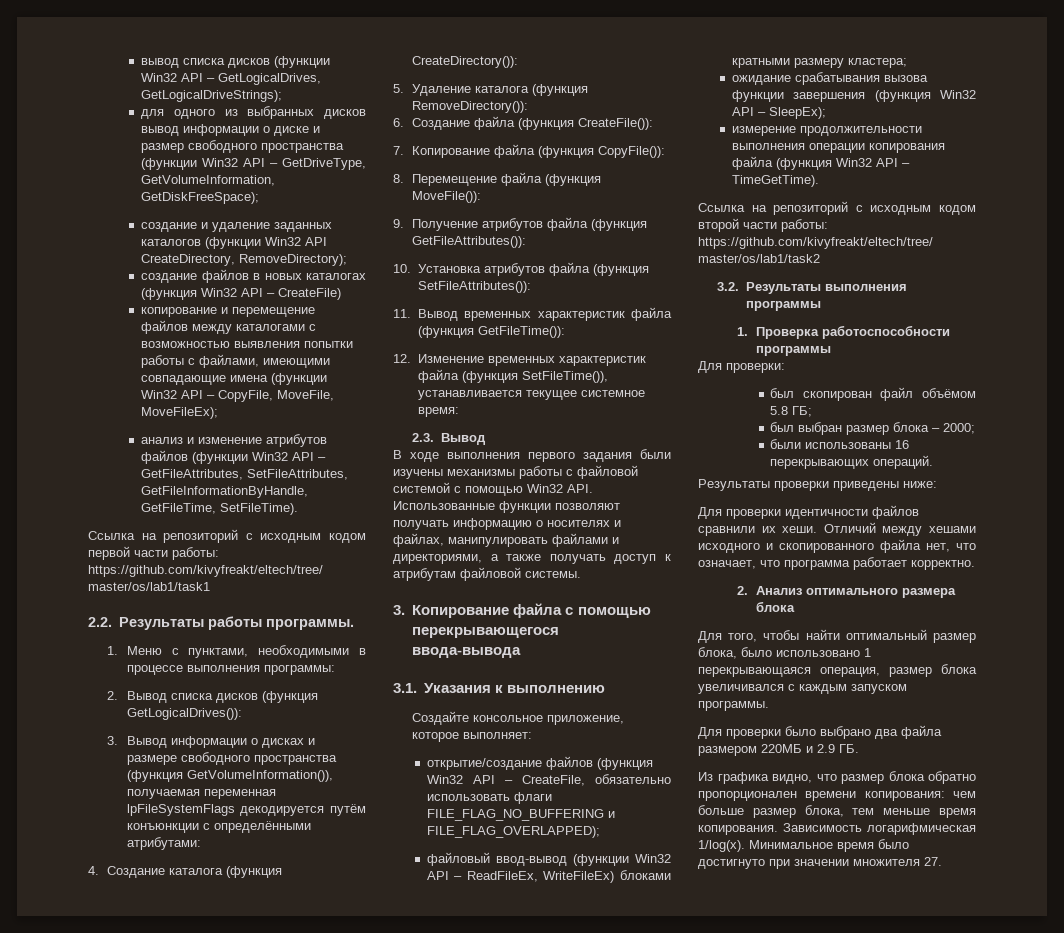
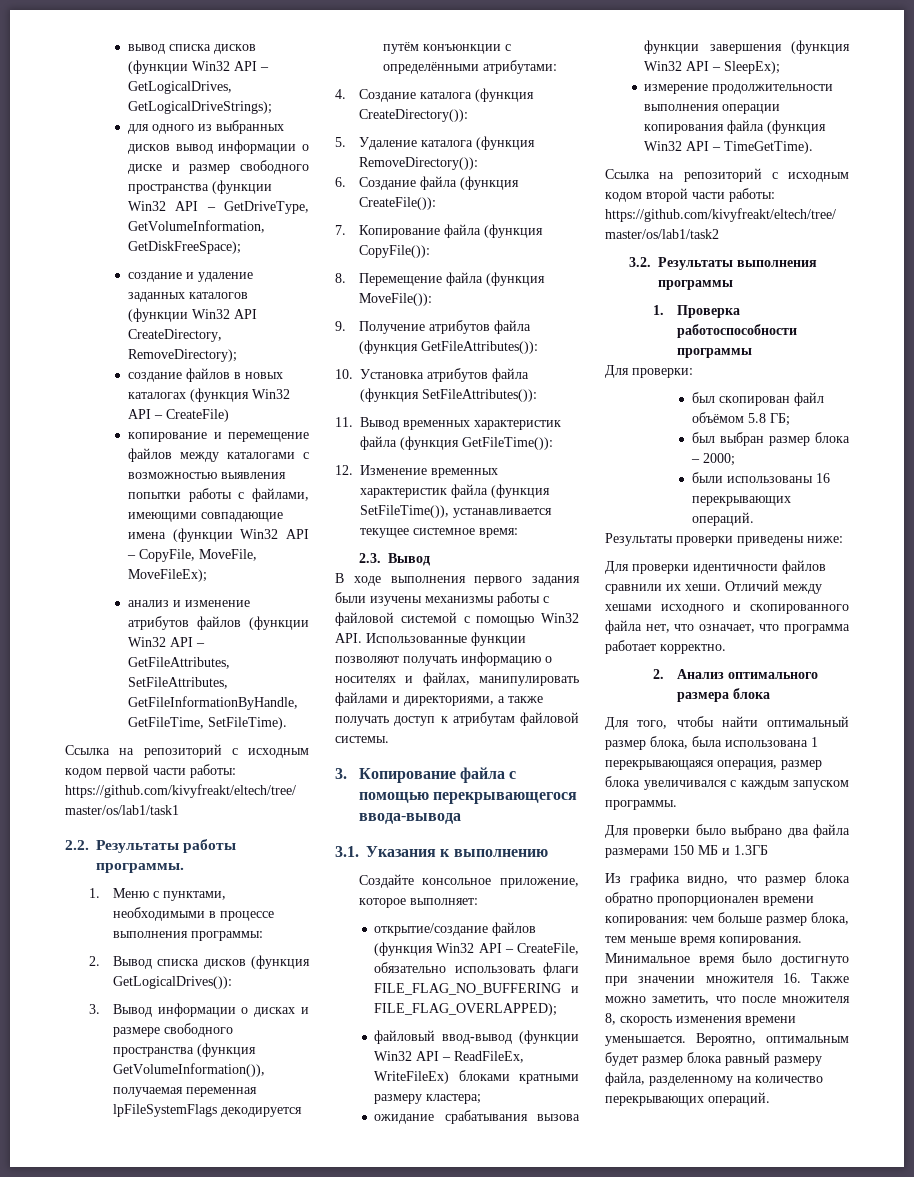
- Для того, чтобы найти оптимальный размер блока, было использовано 1 перекрывающаяся операция, размер блока увеличивался с каждым запуском программы.
+ Для того, чтобы найти оптимальный размер блока, была использована 1 перекрывающаяся операция, размер блока увеличивался с каждым запуском программы.
- Для проверки было выбрано два файла размером 220МБ и 2.9 ГБ.
+ Для проверки было выбрано два файла размерами 150 МБ и 1.3ГБ
- Зависимость логарифмическая 1/log(x).
- Минимальное время было достигнуто при значении множителя 27.
+ Минимальное время было достигнуто при значении множителя 16. Также можно заметить, что после множителя 8, скорость изменения времени уменьшается. Вероятно, оптимальным будет размер блока равный размеру файла, разделенному на количество перекрывающих операций.

